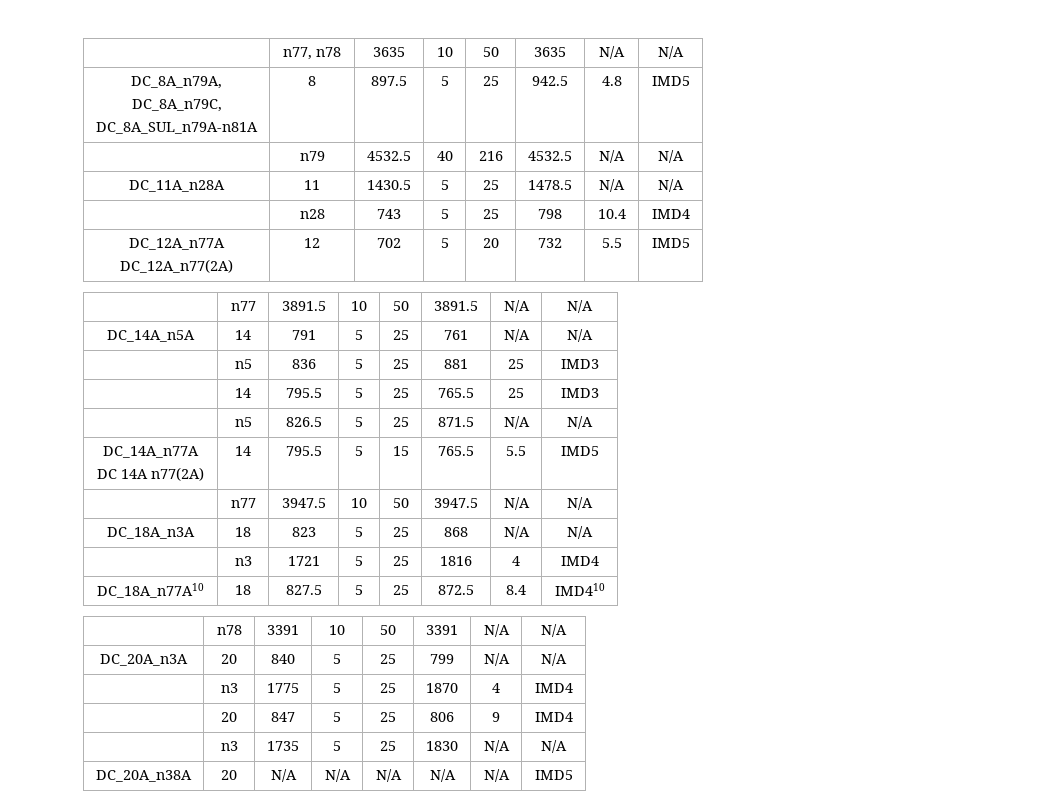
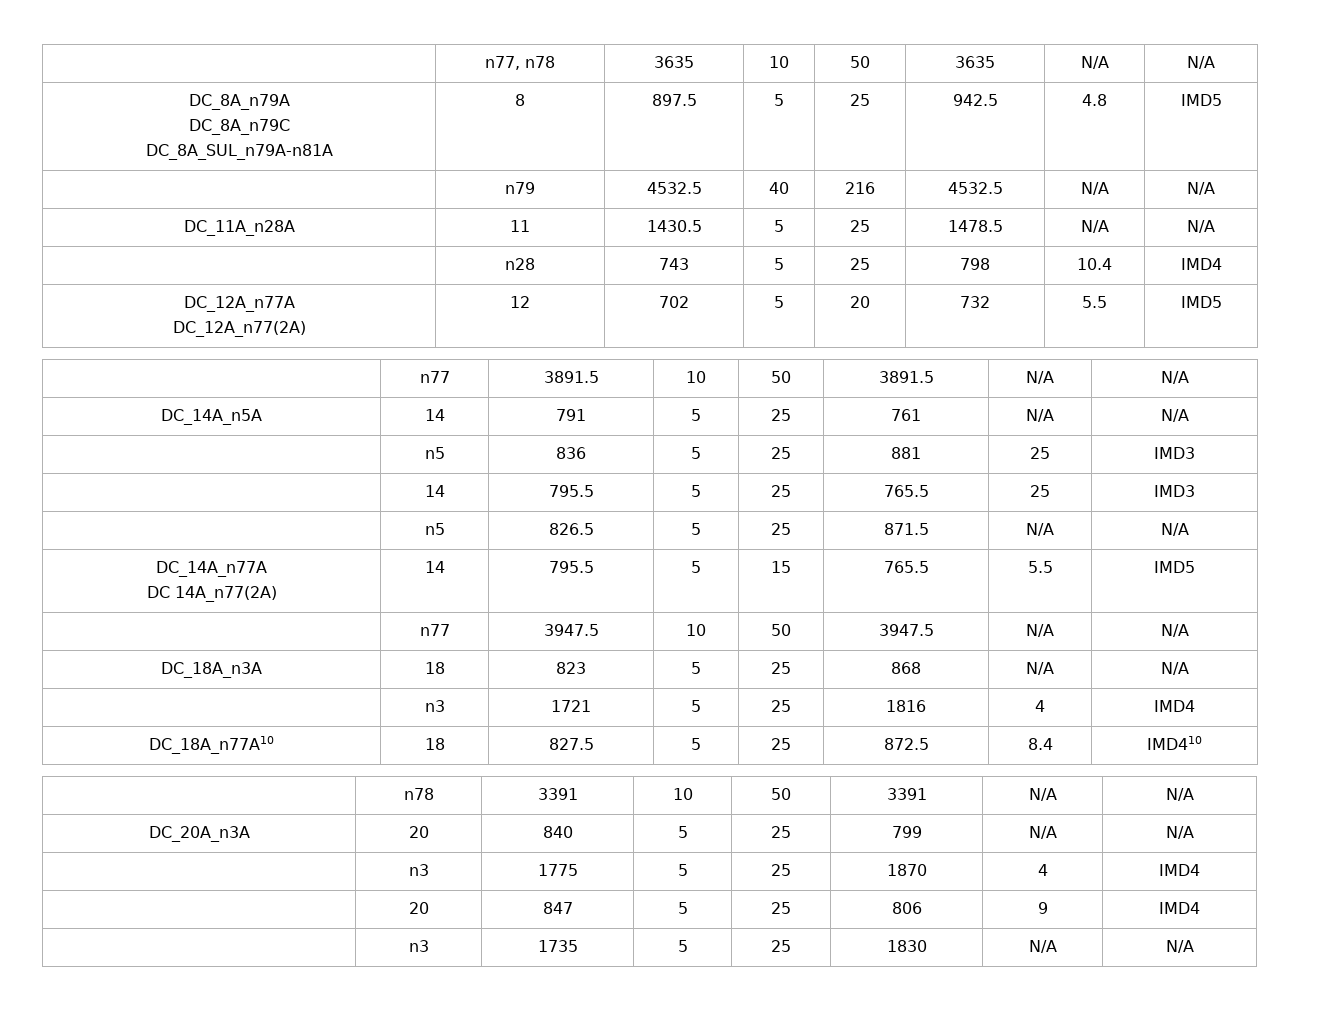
- DC_8A_n79A,
- DC_8A_n79C,
+ DC_8A_n79A
+ DC_8A_n79C
  DC_14A_n77A
- DC 14A n77(2A) | 14 | 795.5 | 5 | 15 | 765.5 | 5.5 | IMD5
+ DC 14A_n77(2A) | 14 | 795.5 | 5 | 15 | 765.5 | 5.5 | IMD5
- DC_20A_n38A | 20 | N/A | N/A | N/A | N/A | N/A | IMD5

